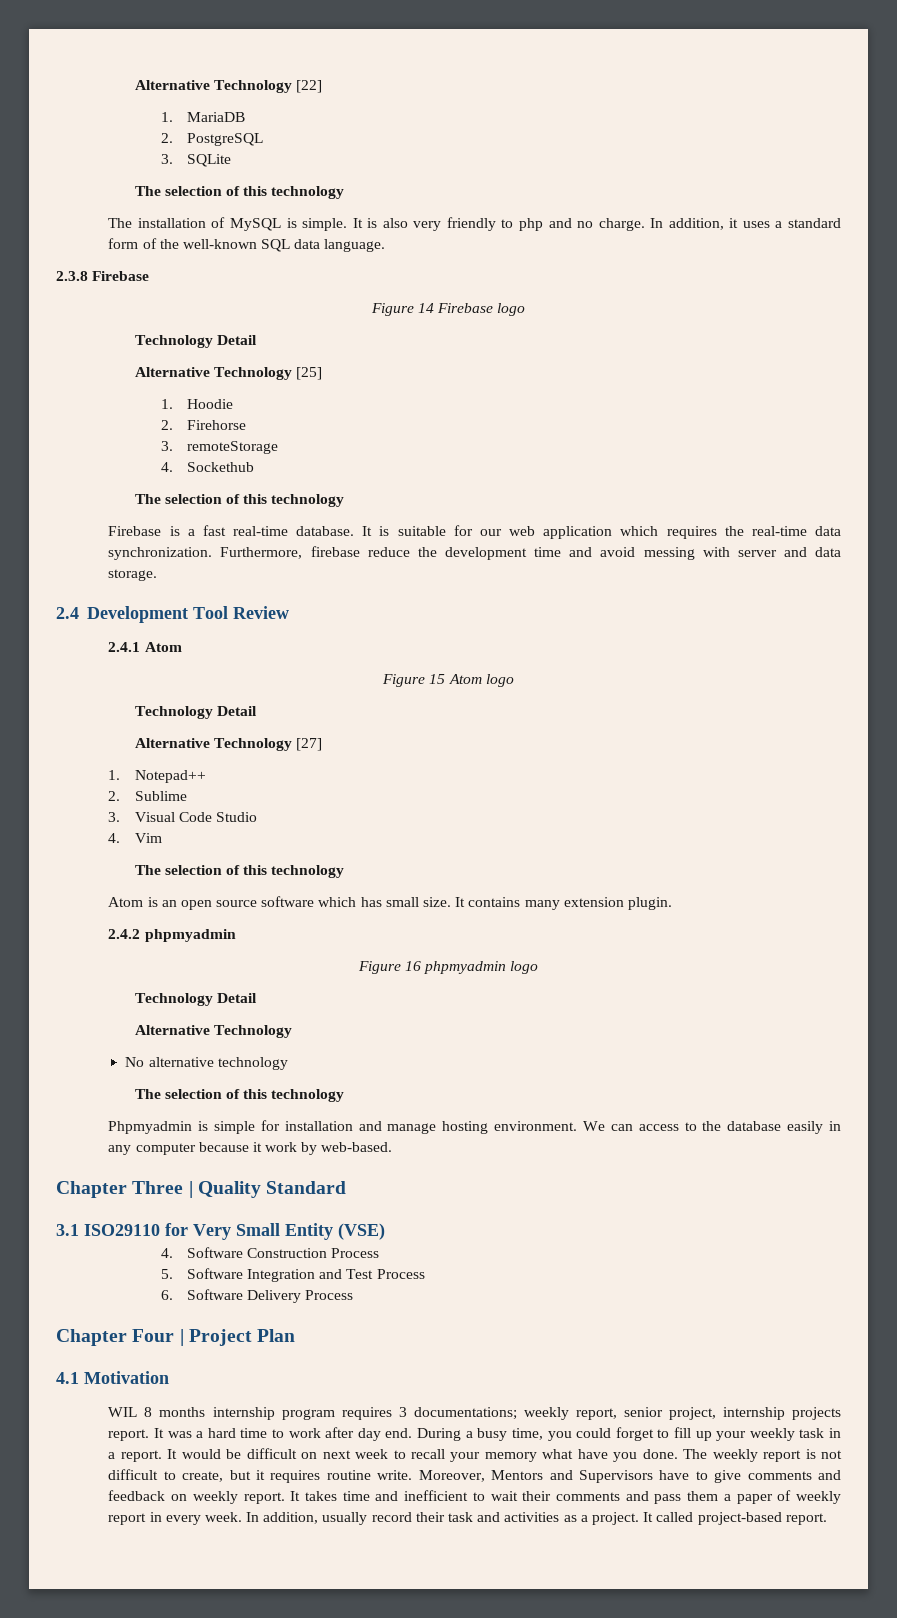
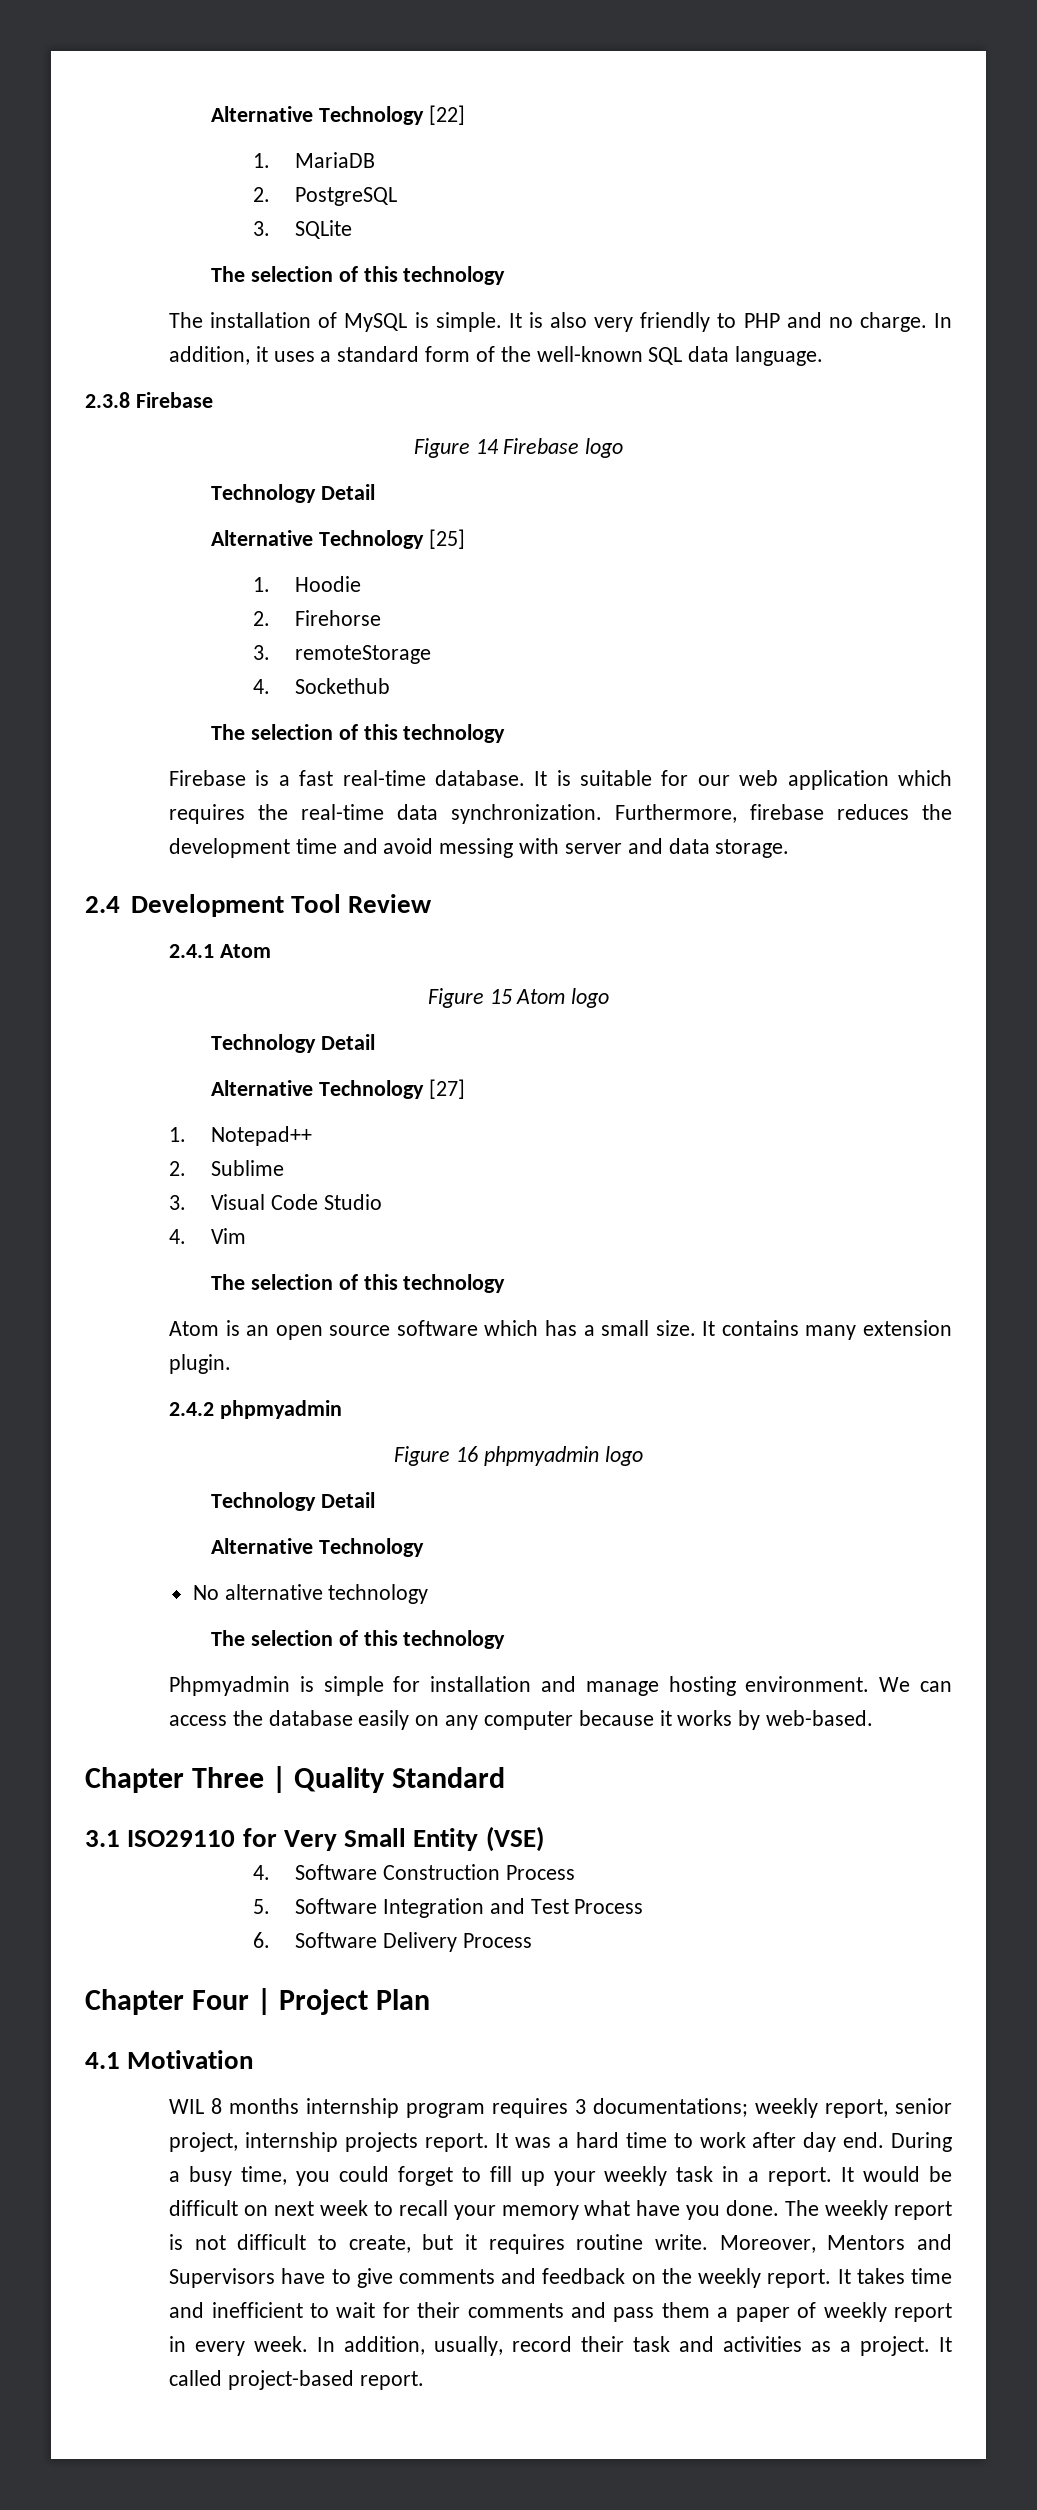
- It is also very friendly to php and no charge.
+ It is also very friendly to PHP and no charge.
- Furthermore, firebase reduce the development time and avoid messing with server and data storage.
+ Furthermore, firebase reduces the development time and avoid messing with server and data storage.
- Atom is an open source software which has small size.
+ Atom is an open source software which has a small size.
- We can access to the database easily in any computer because it work by web-based.
+ We can access the database easily on any computer because it works by web-based.
- Moreover, Mentors and Supervisors have to give comments and feedback on weekly report.
+ Moreover, Mentors and Supervisors have to give comments and feedback on the weekly report.
- It takes time and inefficient to wait their comments and pass them a paper of weekly report in every week.
+ It takes time and inefficient to wait for their comments and pass them a paper of weekly report in every week.
- In addition, usually record their task and activities as a project.
+ In addition, usually, record their task and activities as a project.

